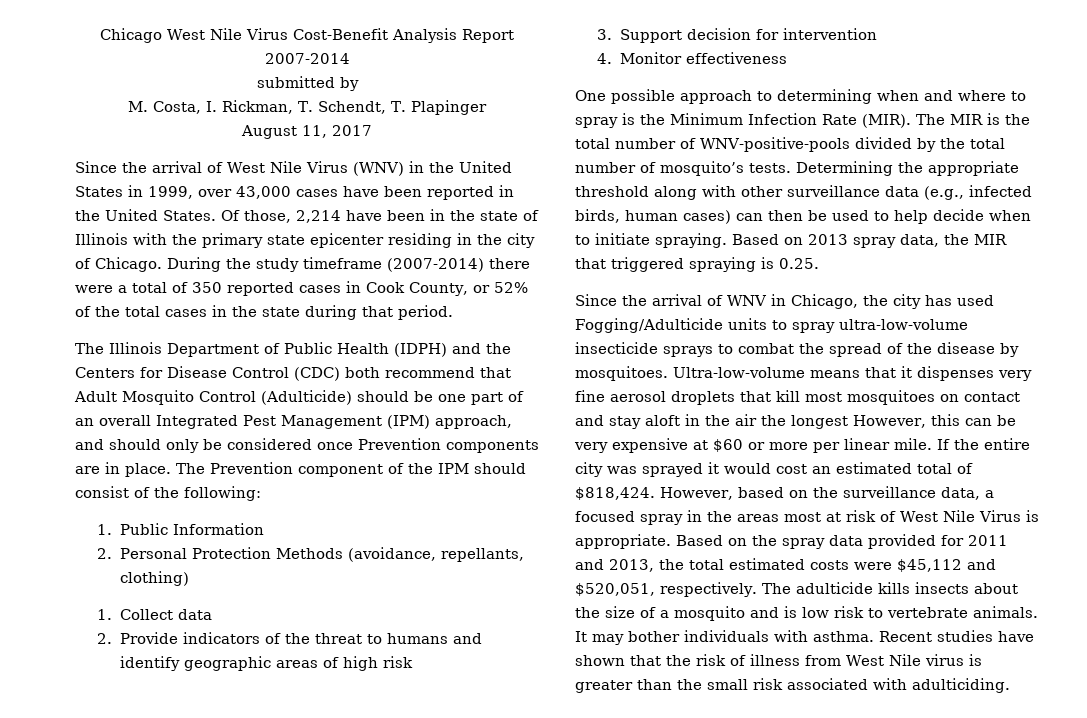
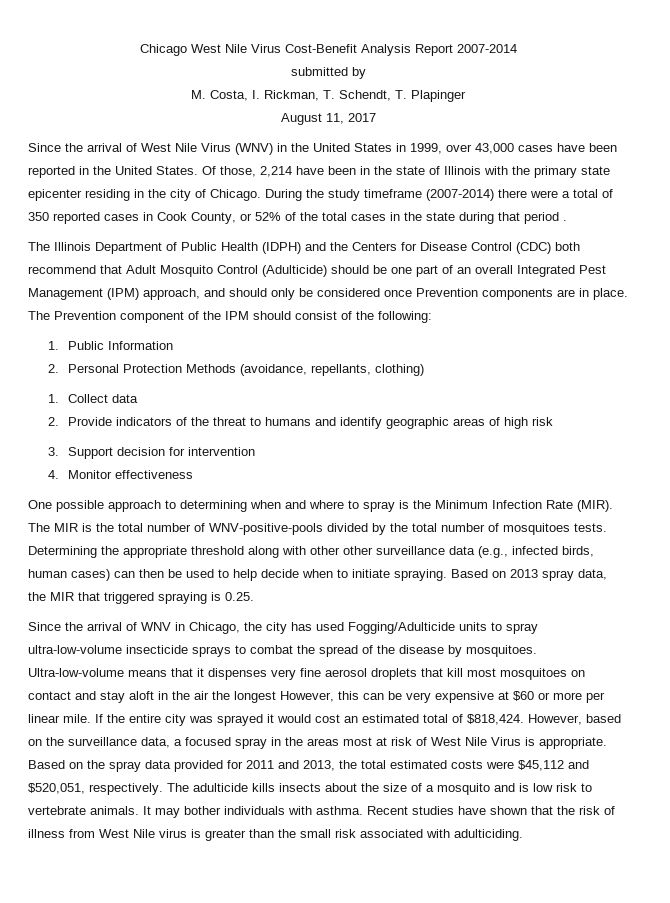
- During the study timeframe (2007-2014) there were a total of 350 reported cases in Cook County, or 52% of the total cases in the state during that period.
+ During the study timeframe (2007-2014) there were a total of 350 reported cases in Cook County, or 52% of the total cases in the state during that period .
- The MIR is the total number of WNV-positive-pools divided by the total number of mosquito’s tests.
+ The MIR is the total number of WNV-positive-pools divided by the total number of mosquitoes tests.
- Determining the appropriate threshold along with other surveillance data (e.g., infected birds, human cases) can then be used to help decide when to initiate spraying.
+ Determining the appropriate threshold along with other other surveillance data (e.g., infected birds, human cases) can then be used to help decide when to initiate spraying.

